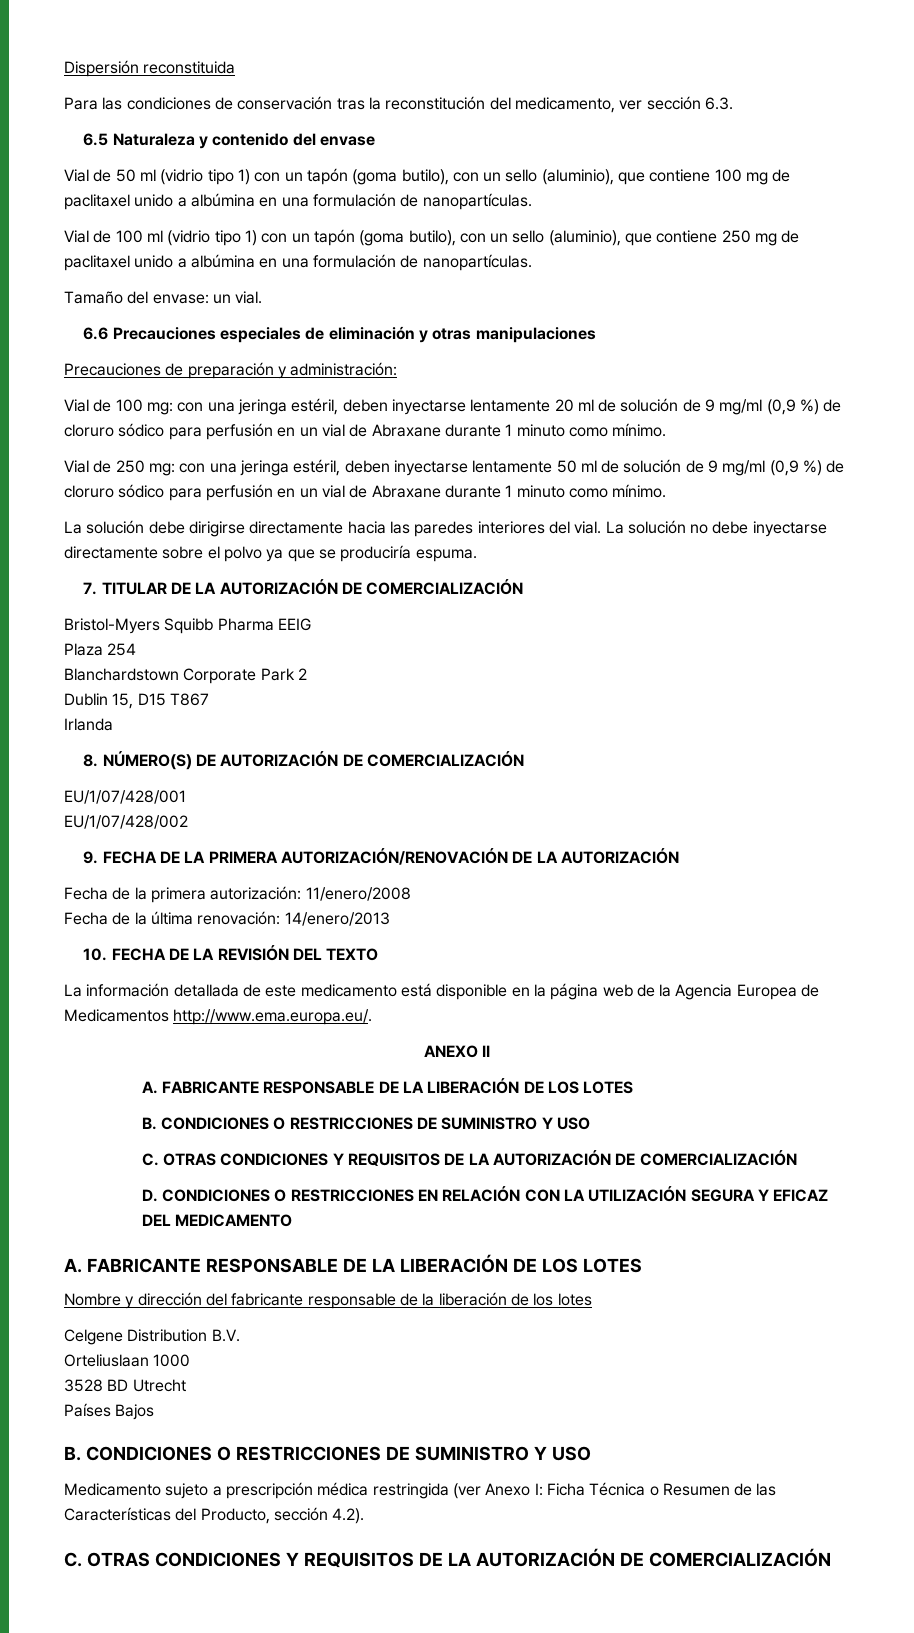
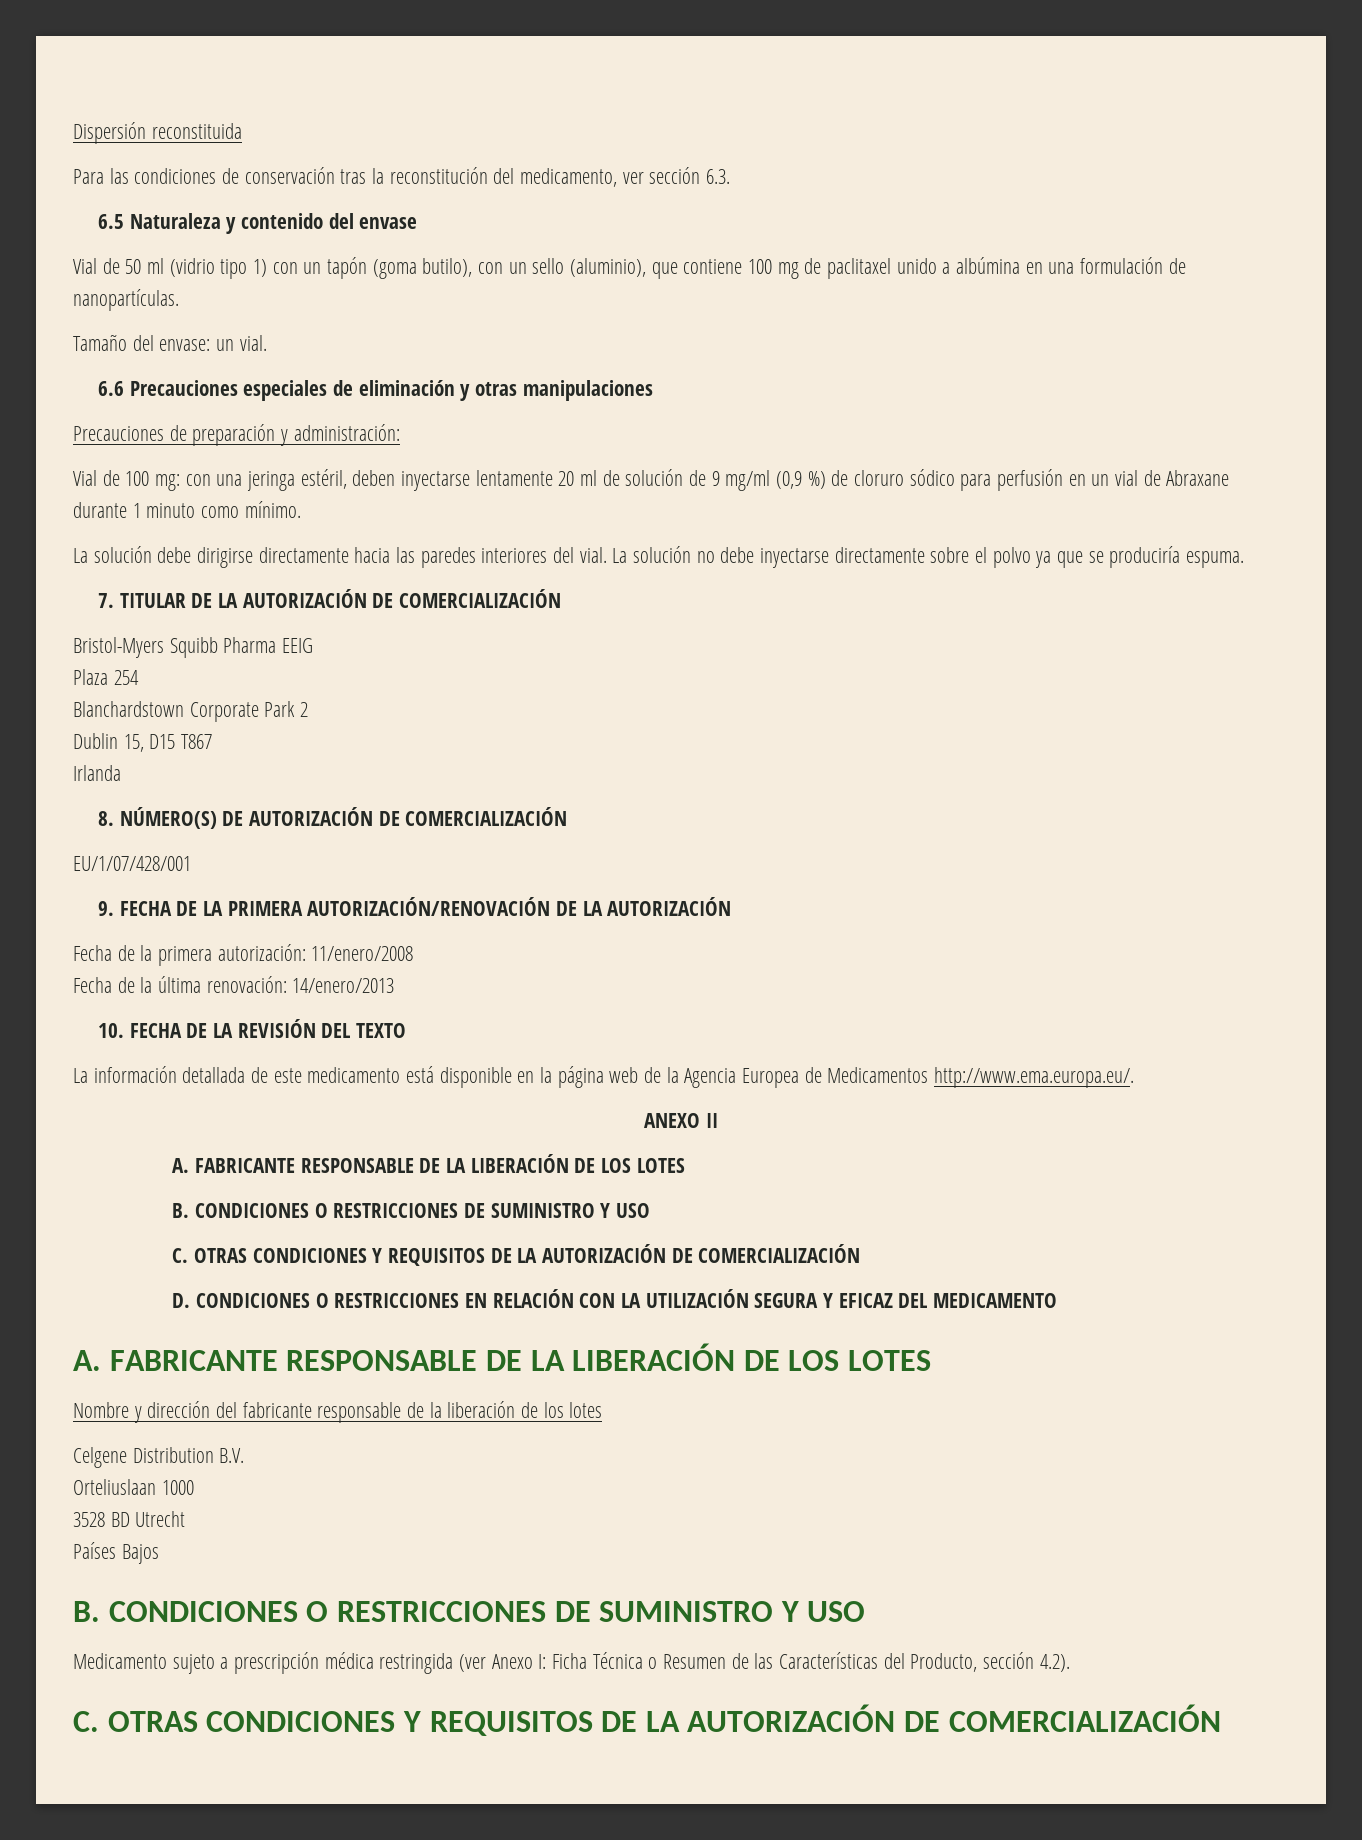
- Vial de 100 ml (vidrio tipo 1) con un tapón (goma butilo), con un sello (aluminio), que contiene 250 mg de paclitaxel unido a albúmina en una formulación de nanopartículas.
- Vial de 250 mg: con una jeringa estéril, deben inyectarse lentamente 50 ml de solución de 9 mg/ml (0,9 %) de cloruro sódico para perfusión en un vial de Abraxane durante 1 minuto como mínimo.
- EU/1/07/428/002

